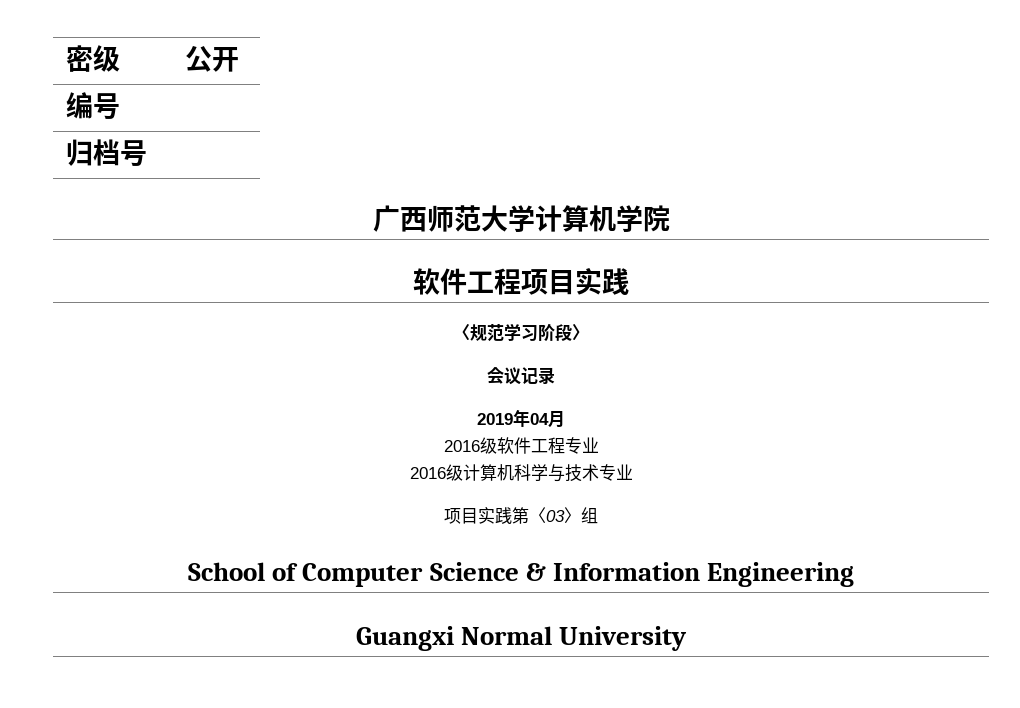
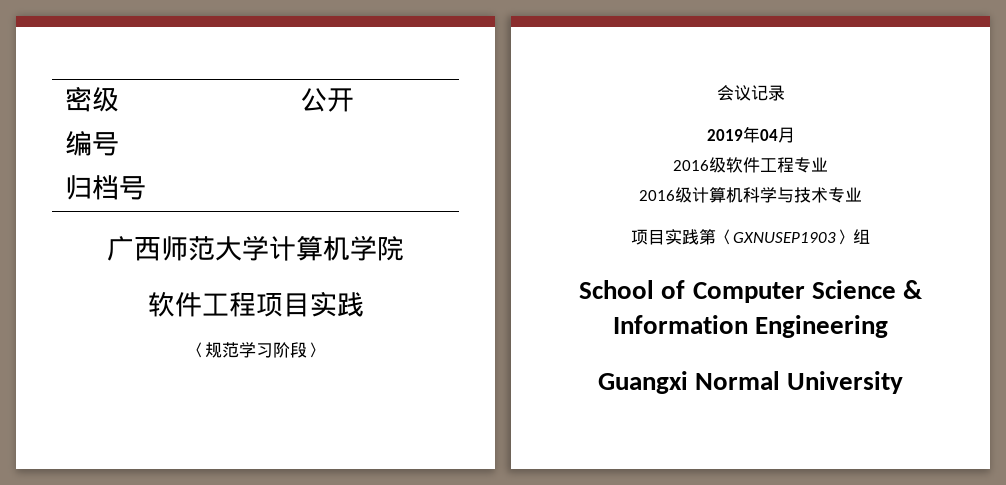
- 项目实践第〈03〉组
+ 项目实践第〈GXNUSEP1903〉组

